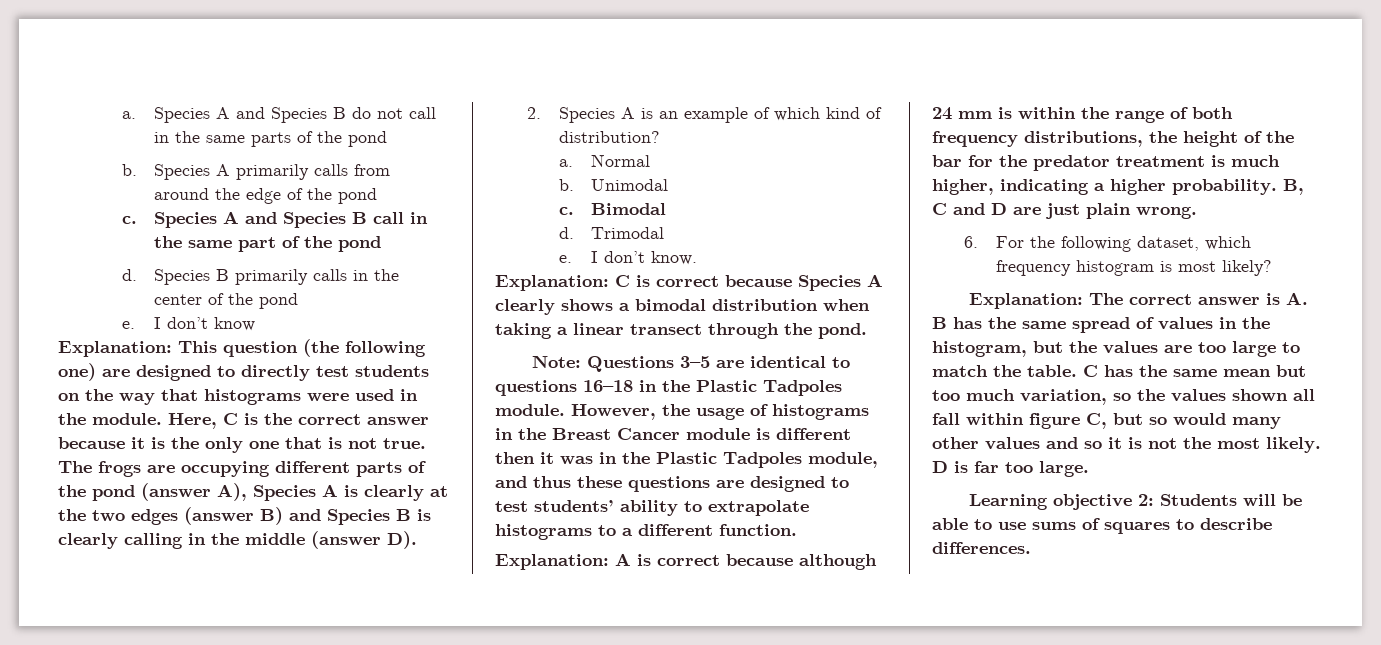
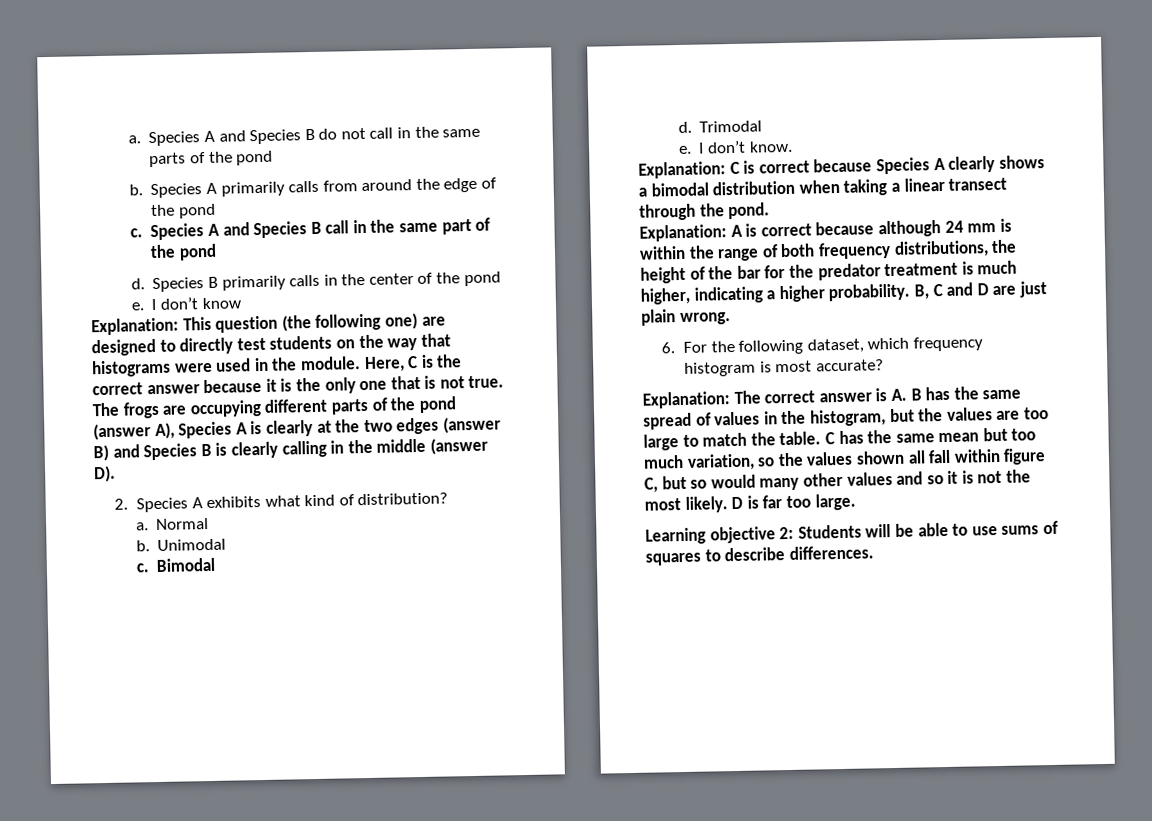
- 2. Species A is an example of which kind of distribution?
+ 2. Species A exhibits what kind of distribution?
- Note: Questions 3–5 are identical to questions 16–18 in the Plastic Tadpoles module. However, the usage of histograms in the Breast Cancer module is different then it was in the Plastic Tadpoles module, and thus these questions are designed to test students’ ability to extrapolate histograms to a different function.
- 6. For the following dataset, which frequency histogram is most likely?
+ 6. For the following dataset, which frequency histogram is most accurate?

